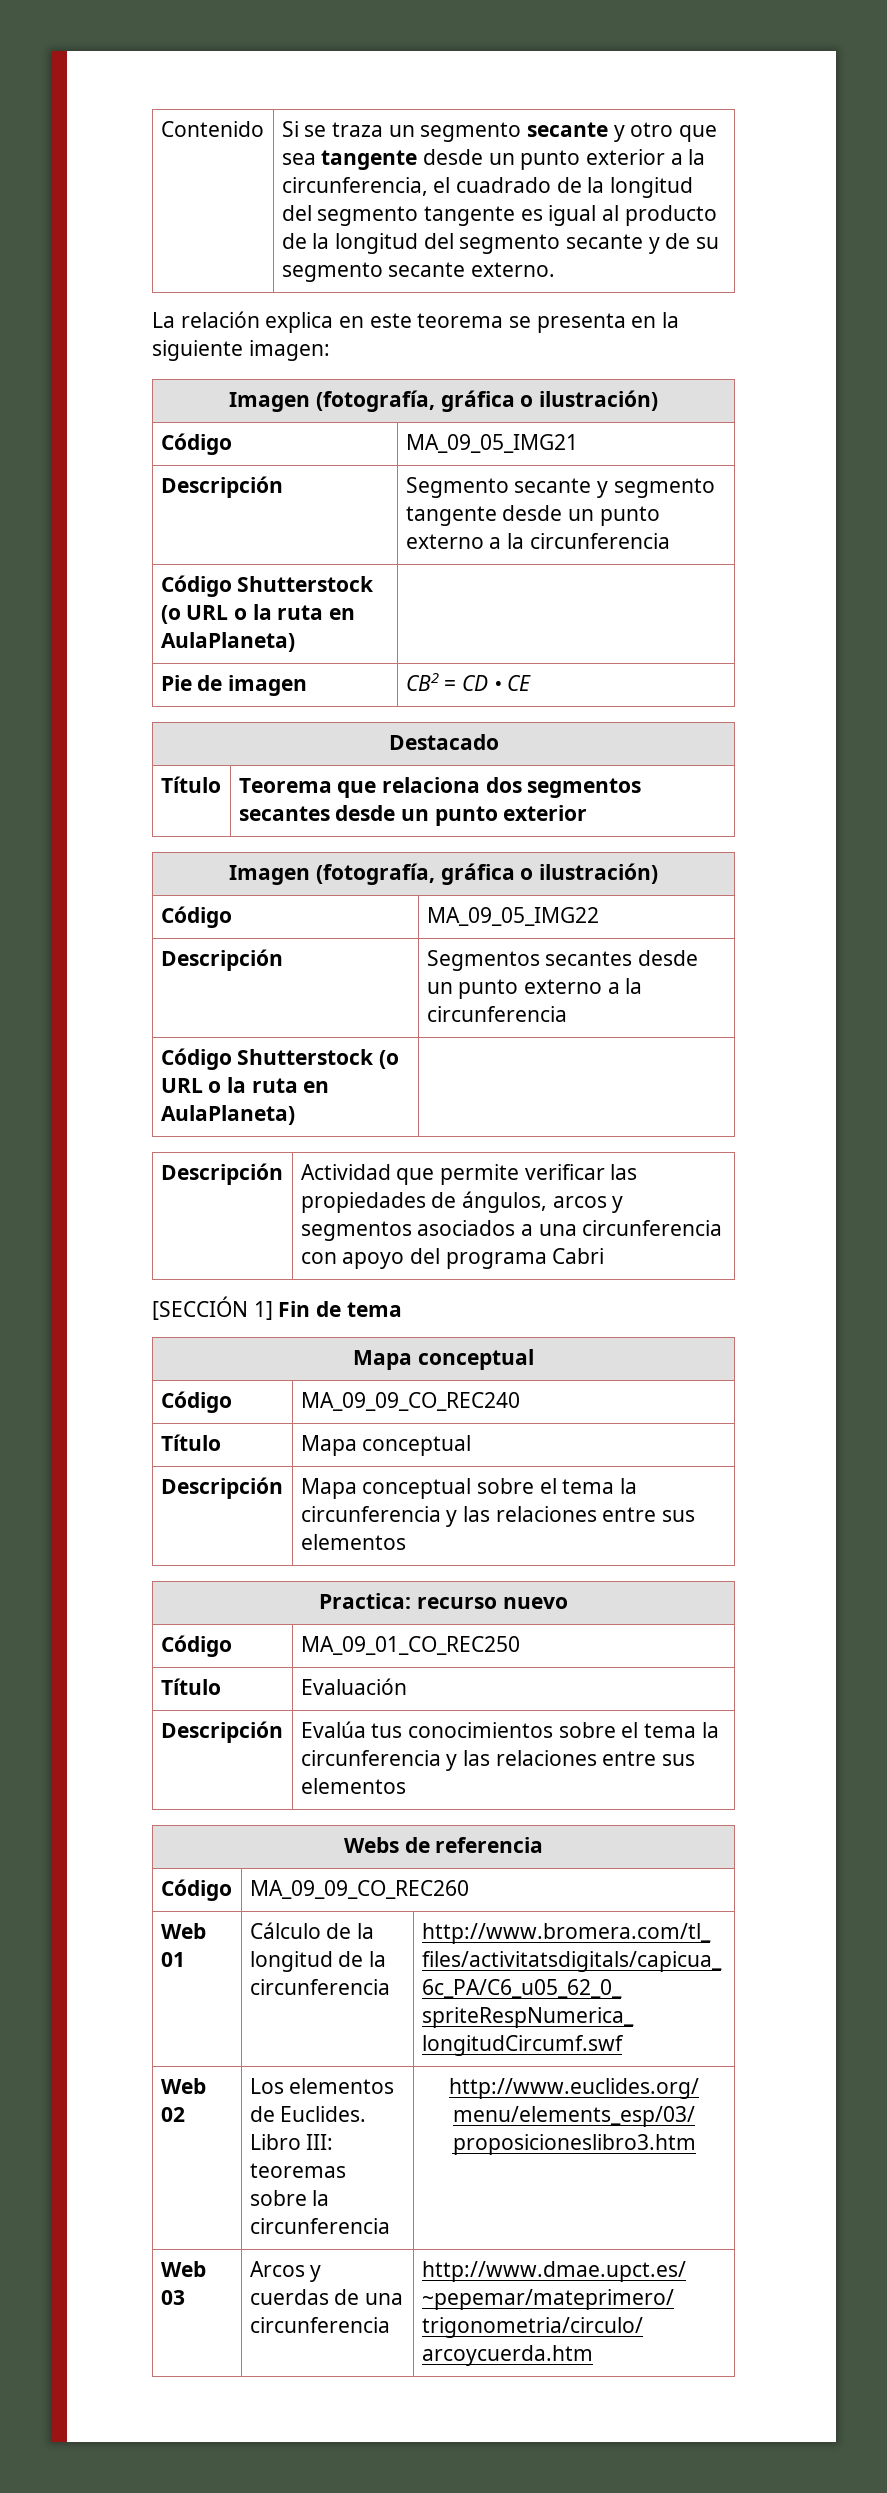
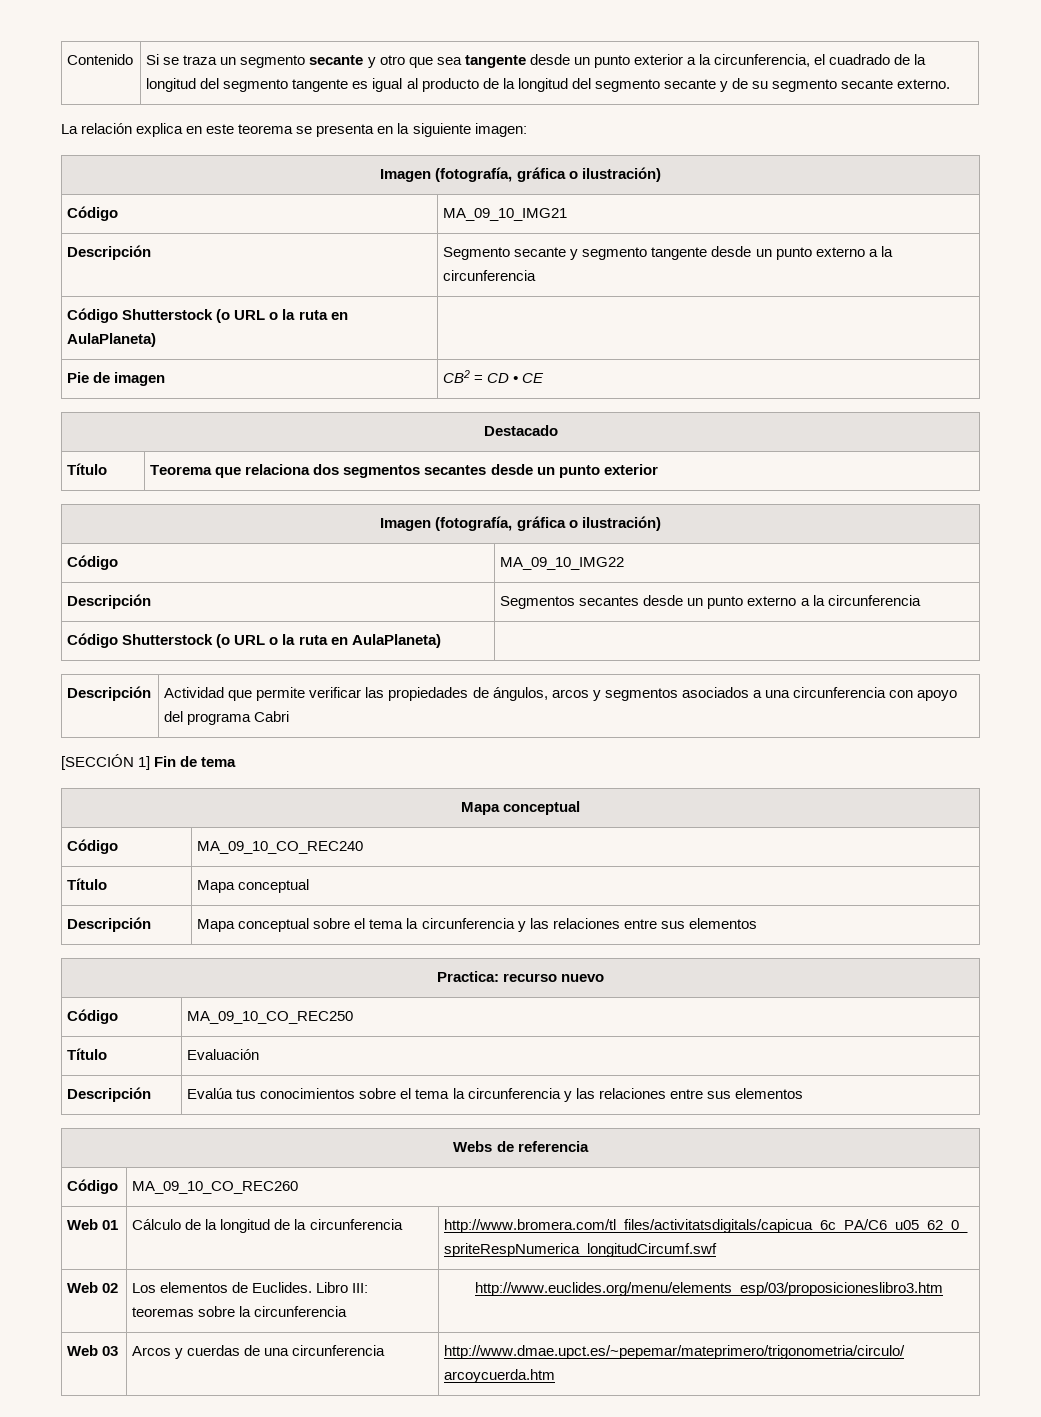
- Código | MA_09_05_IMG21
+ Código | MA_09_10_IMG21
- Código | MA_09_05_IMG22
+ Código | MA_09_10_IMG22
- Código | MA_09_09_CO_REC240
+ Código | MA_09_10_CO_REC240
- Código | MA_09_01_CO_REC250
+ Código | MA_09_10_CO_REC250
- Código | MA_09_09_CO_REC260
+ Código | MA_09_10_CO_REC260

